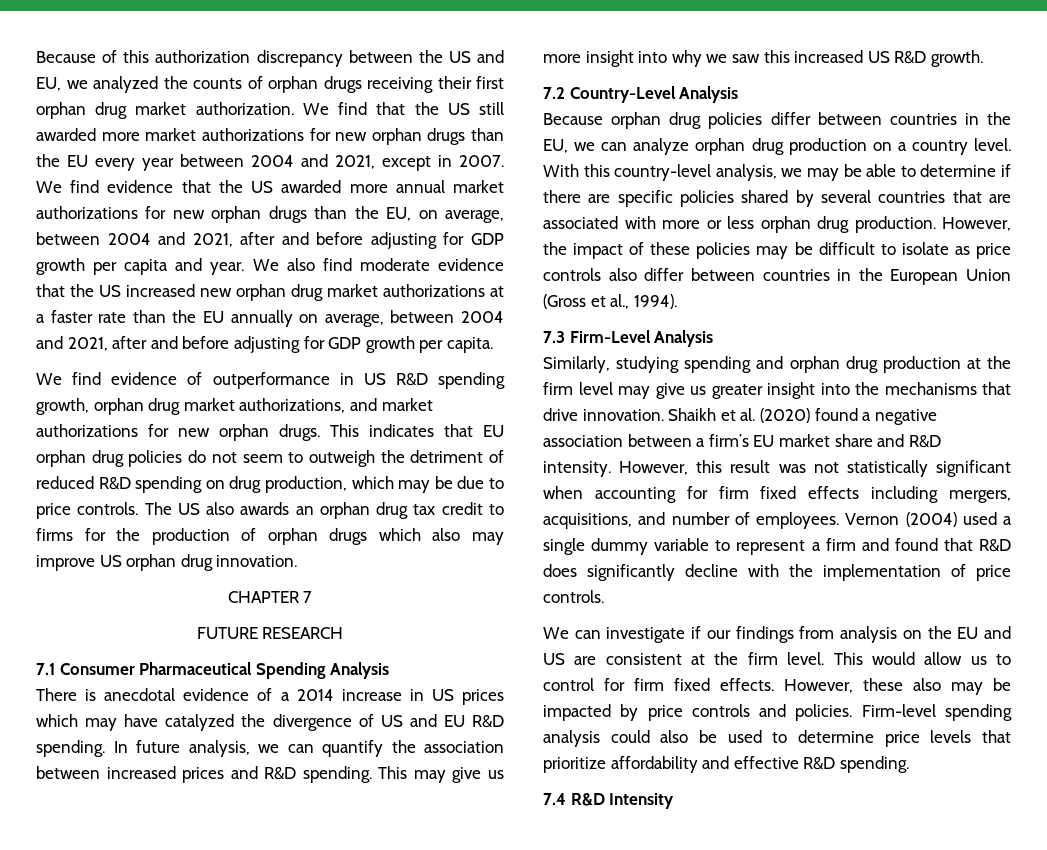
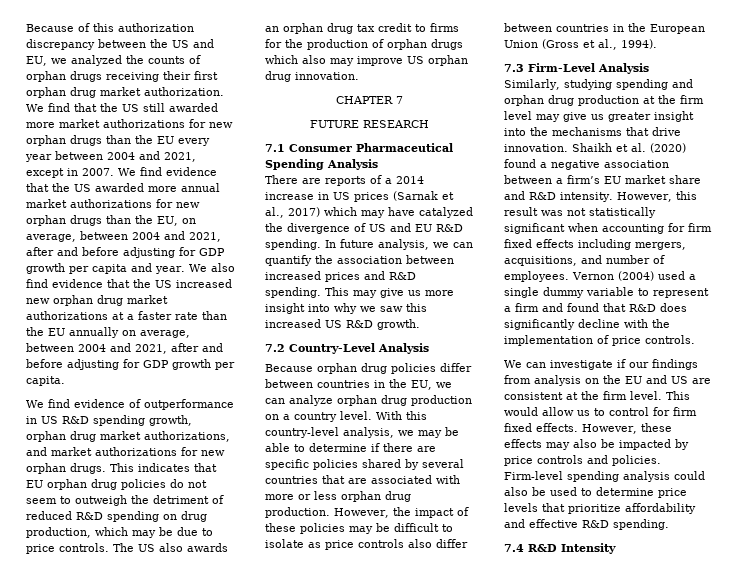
- We also find moderate evidence that the US increased new orphan drug market authorizations at a faster rate than the EU annually on average, between 2004 and 2021, after and before adjusting for GDP growth per capita.
+ We also find evidence that the US increased new orphan drug market authorizations at a faster rate than the EU annually on average, between 2004 and 2021, after and before adjusting for GDP growth per capita.
- There is anecdotal evidence of a 2014 increase in US prices which may have catalyzed the divergence of US and EU R&D spending.
+ There are reports of a 2014 increase in US prices (Sarnak et al., 2017) which may have catalyzed the divergence of US and EU R&D spending.
- However, these also may be impacted by price controls and policies.
+ However, these effects may also be impacted by price controls and policies.

